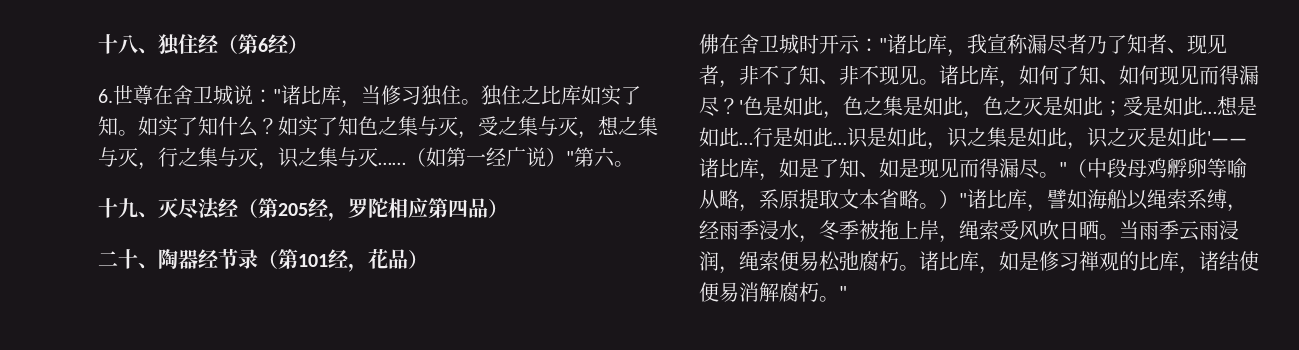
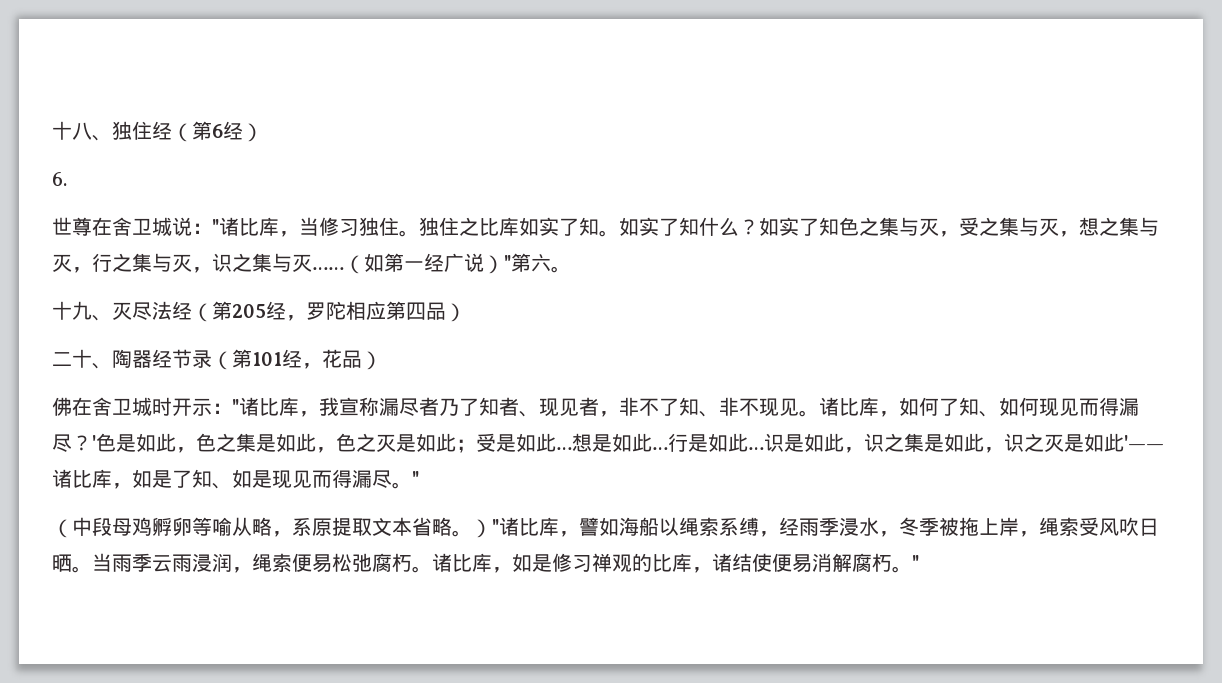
- 6.世尊在舍卫城说："诸比库，当修习独住。
+ 6.
+ 世尊在舍卫城说："诸比库，当修习独住。
- 识是如此，识之集是如此，识之灭是如此'——诸比库，如是了知、如是现见而得漏尽。"（中段母鸡孵卵等喻从略，系原提取文本省略。）"诸比库，譬如海船以绳索系缚，经雨季浸水，冬季被拖上岸，绳索受风吹日晒。
+ 识是如此，识之集是如此，识之灭是如此'——诸比库，如是了知、如是现见而得漏尽。"
+ （中段母鸡孵卵等喻从略，系原提取文本省略。）"诸比库，譬如海船以绳索系缚，经雨季浸水，冬季被拖上岸，绳索受风吹日晒。

